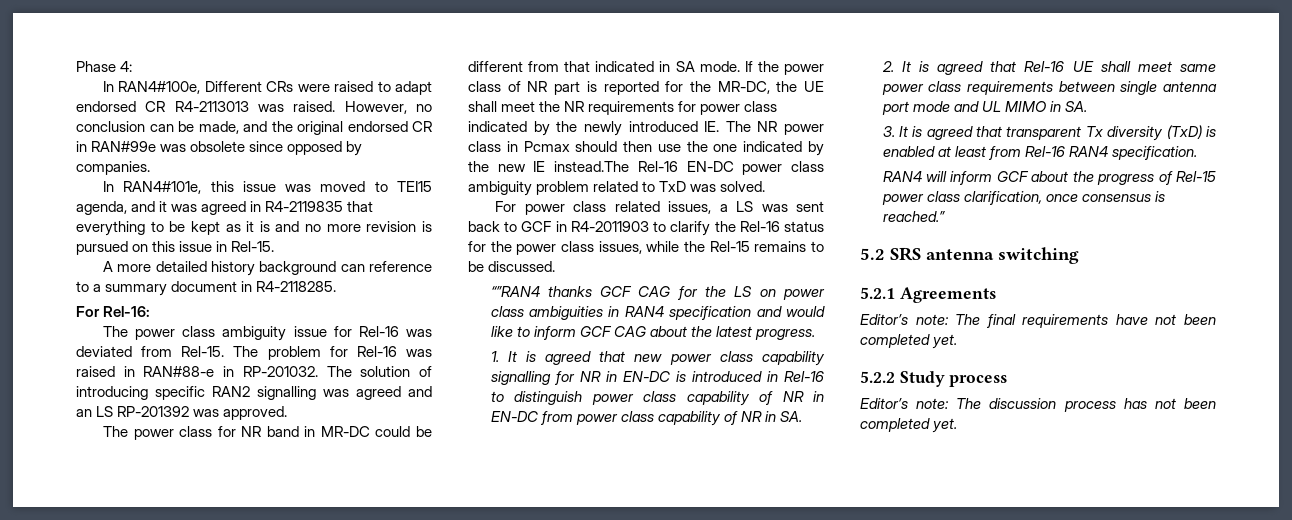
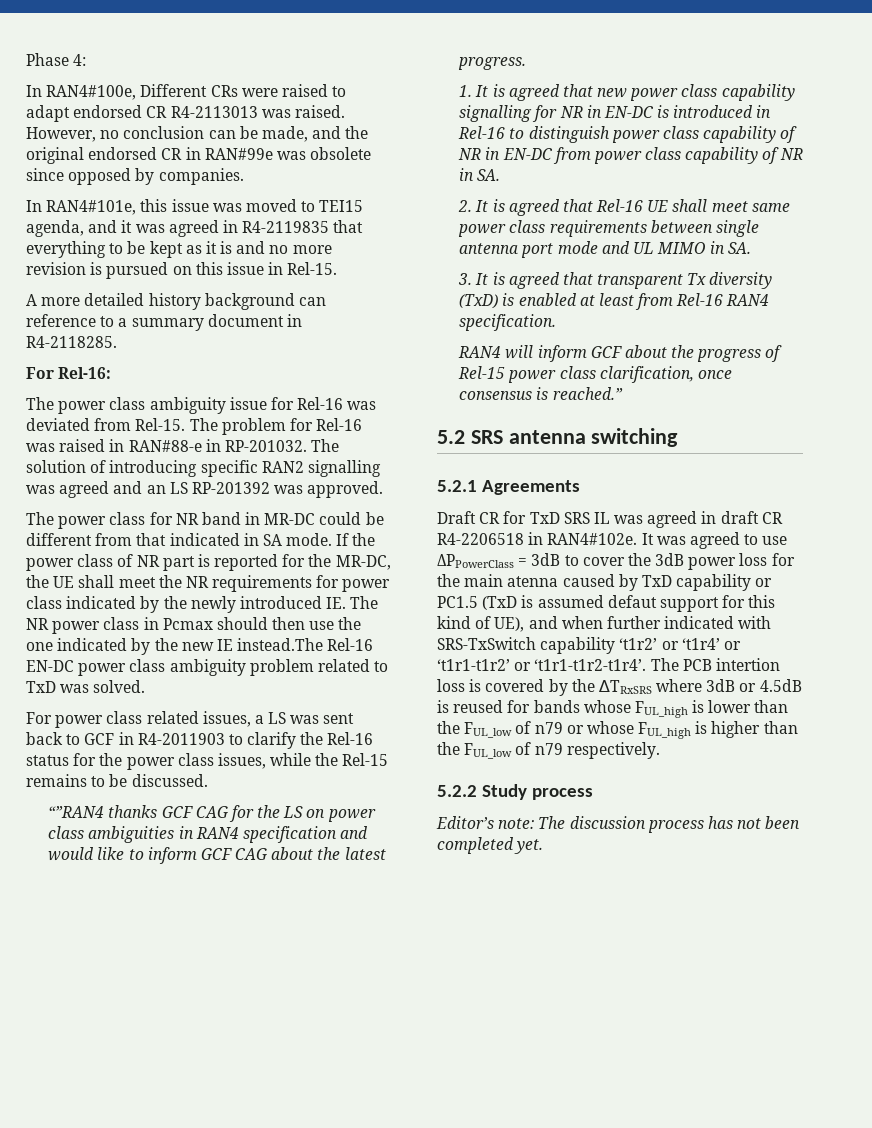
- Editor’s note: The final requirements have not been completed yet.
+ Draft CR for TxD SRS IL was agreed in draft CR R4-2206518 in RAN4#102e. It was agreed to use ΔPPowerClass = 3dB to cover the 3dB power loss for the main atenna caused by TxD capability or PC1.5 (TxD is assumed defaut support for this kind of UE), and when further indicated with SRS-TxSwitch capability ‘t1r2’ or ‘t1r4’ or ‘t1r1-t1r2’ or ‘t1r1-t1r2-t1r4’. The PCB intertion loss is covered by the ∆TRxSRS where 3dB or 4.5dB is reused for bands whose FUL_high is lower than the FUL_low of n79 or whose FUL_high is higher than the FUL_low of n79 respectively.

